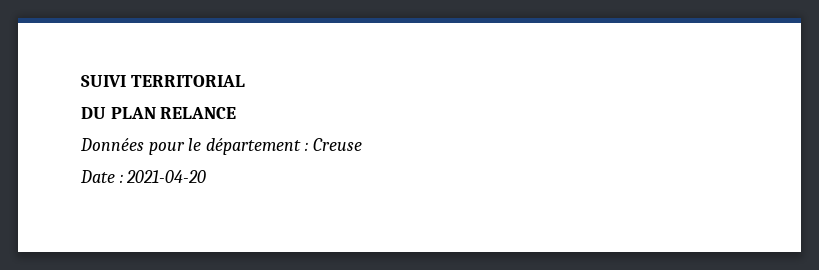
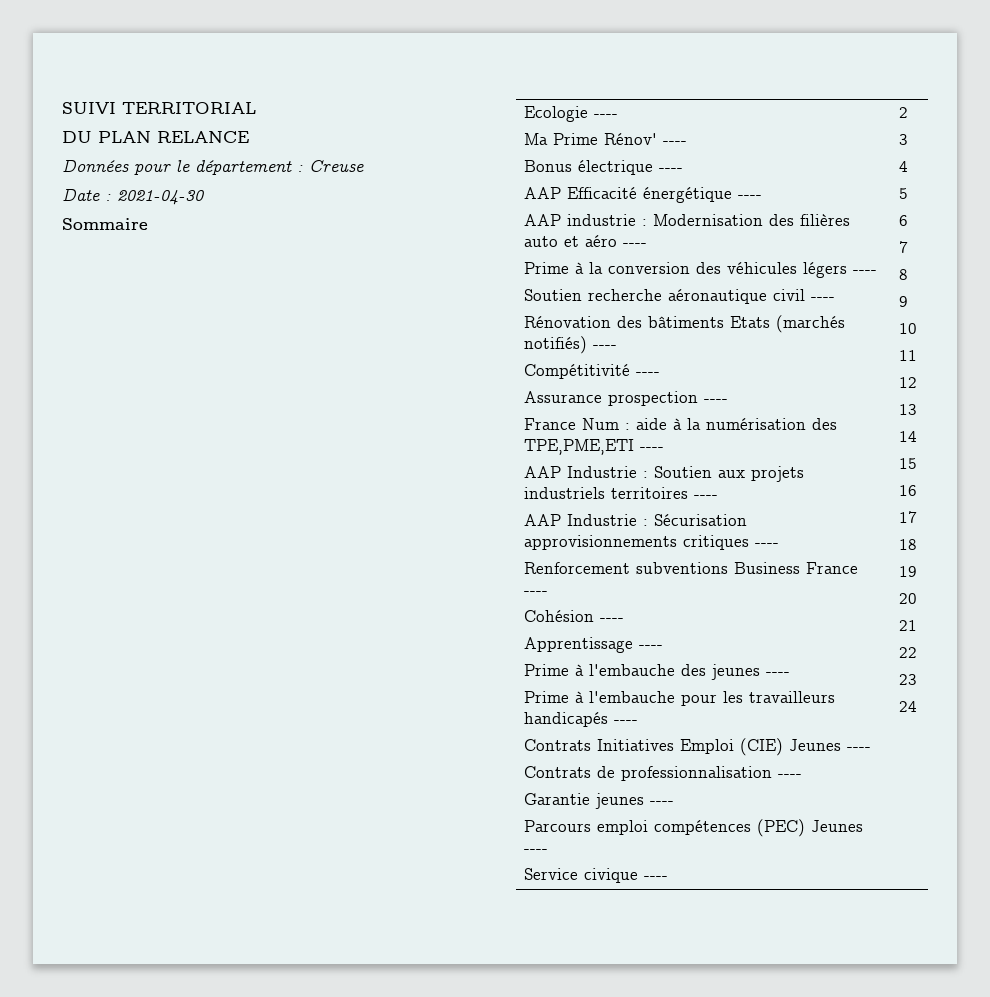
- Date : 2021-04-20
+ Date : 2021-04-30
+ Sommaire
+ Ecologie ----
+ Ma Prime Rénov' ----
+ Bonus électrique ----
+ AAP Efficacité énergétique ----
+ AAP industrie : Modernisation des filières auto et aéro ----
+ Prime à la conversion des véhicules légers ----
+ Soutien recherche aéronautique civil ----
+ Rénovation des bâtiments Etats (marchés notifiés) ----
+ Compétitivité ----
+ Assurance prospection ----
+ France Num : aide à la numérisation des TPE,PME,ETI ----
+ AAP Industrie : Soutien aux projets industriels territoires ----
+ AAP Industrie : Sécurisation approvisionnements critiques ----
+ Renforcement subventions Business France ----
+ Cohésion ----
+ Apprentissage ----
+ Prime à l'embauche des jeunes ----
+ Prime à l'embauche pour les travailleurs handicapés ----
+ Contrats Initiatives Emploi (CIE) Jeunes ----
+ Contrats de professionnalisation ----
+ Garantie jeunes ----
+ Parcours emploi compétences (PEC) Jeunes ----
+ Service civique ---- | 2
+ 3
+ 4
+ 5
+ 6
+ 7
+ 8
+ 9
+ 10
+ 11
+ 12
+ 13
+ 14
+ 15
+ 16
+ 17
+ 18
+ 19
+ 20
+ 21
+ 22
+ 23
+ 24

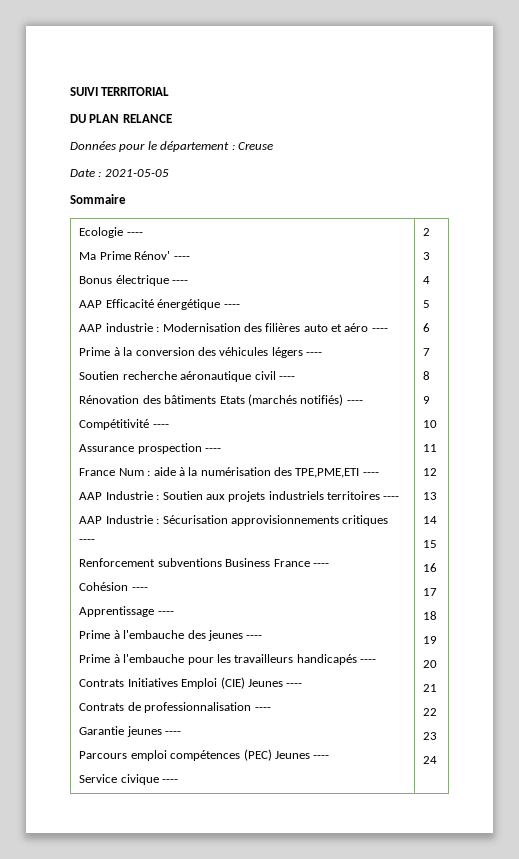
- Date : 2021-04-30
+ Date : 2021-05-05

